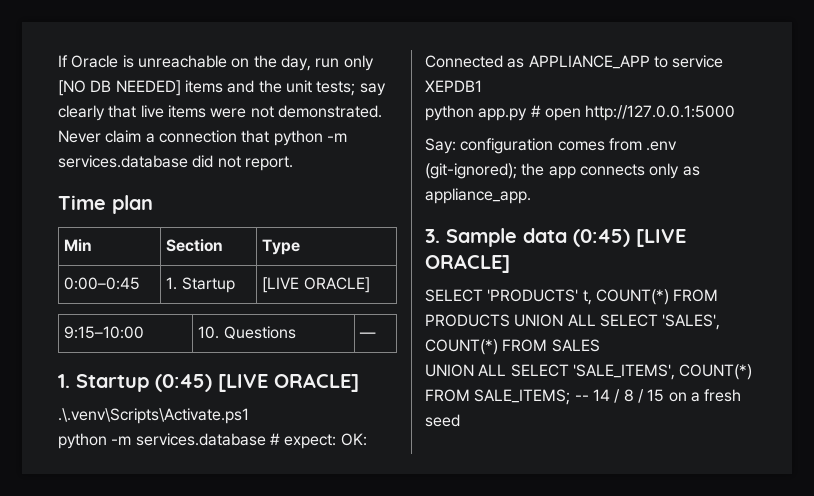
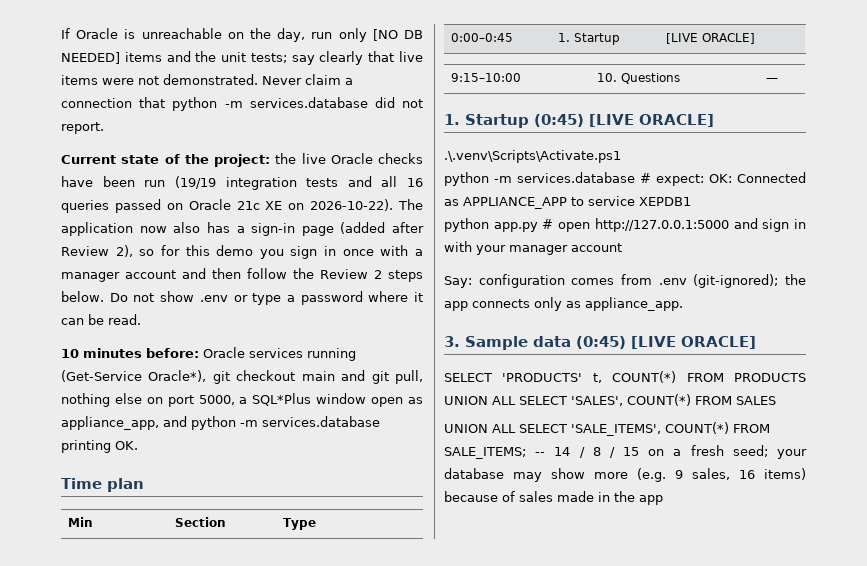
+ Current state of the project: the live Oracle checks have been run (19/19 integration tests and all 16 queries passed on Oracle 21c XE on 2026-10-22). The application now also has a sign-in page (added after Review 2), so for this demo you sign in once with a manager account and then follow the Review 2 steps below. Do not show .env or type a password where it can be read.
+ 10 minutes before: Oracle services running (Get-Service Oracle*), git checkout main and git pull, nothing else on port 5000, a SQL*Plus window open as appliance_app, and python -m services.database printing OK.
- python app.py # open http://127.0.0.1:5000
+ python app.py # open http://127.0.0.1:5000 and sign in with your manager account
- UNION ALL SELECT 'SALE_ITEMS', COUNT(*) FROM SALE_ITEMS; -- 14 / 8 / 15 on a fresh seed
+ UNION ALL SELECT 'SALE_ITEMS', COUNT(*) FROM SALE_ITEMS; -- 14 / 8 / 15 on a fresh seed; your database may show more (e.g. 9 sales, 16 items) because of sales made in the app

